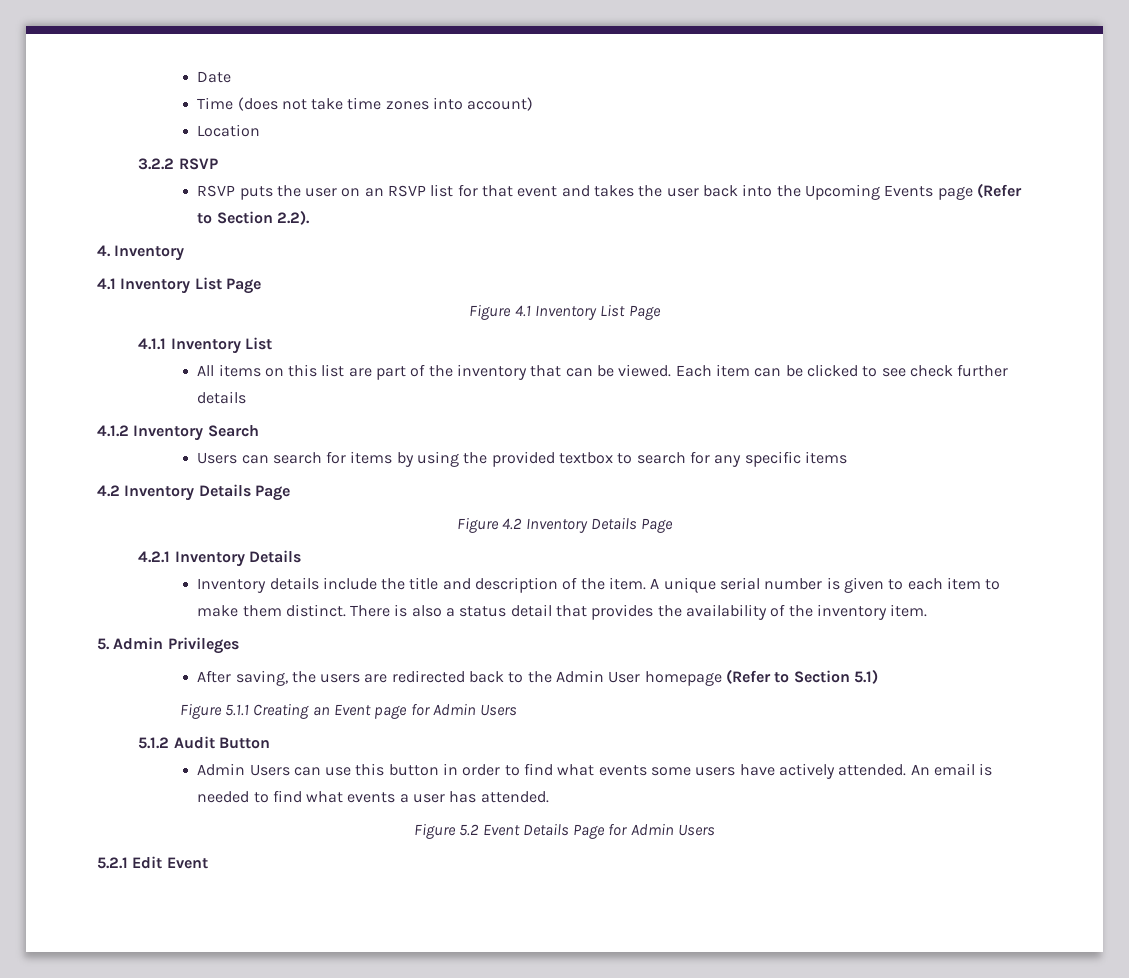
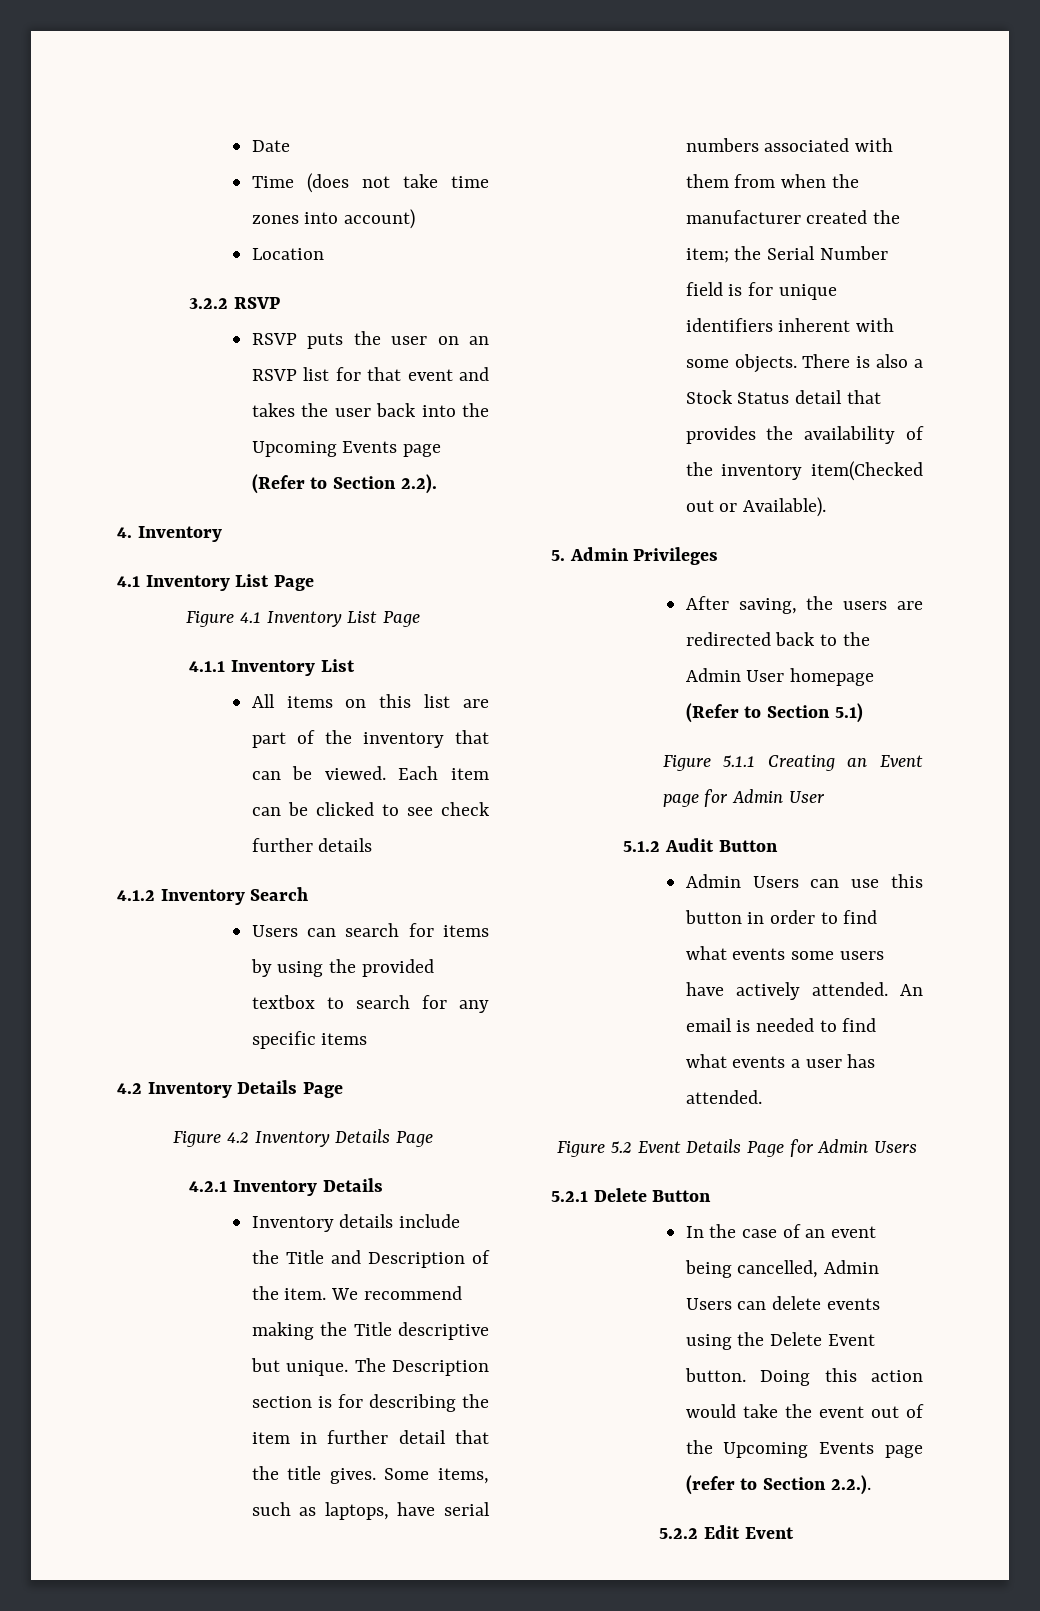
- Inventory details include the title and description of the item. A unique serial number is given to each item to make them distinct.
+ Inventory details include the Title and Description of the item. We recommend making the Title descriptive but unique. The Description section is for describing the item in further detail that the title gives. Some items, such as laptops, have serial numbers associated with them from when the manufacturer created the item; the Serial Number field is for unique identifiers inherent with some objects.
- There is also a status detail that provides the availability of the inventory item.
+ There is also a Stock Status detail that provides the availability of the inventory item(Checked out or Available).
- Figure 5.1.1 Creating an Event page for Admin Users
+ Figure 5.1.1 Creating an Event page for Admin User
- 5.2.1 Edit Event
+ 5.2.1 Delete Button
+ In the case of an event being cancelled, Admin Users can delete events using the Delete Event button. Doing this action would take the event out of the Upcoming Events page (refer to Section 2.2.).
+ 5.2.2 Edit Event

